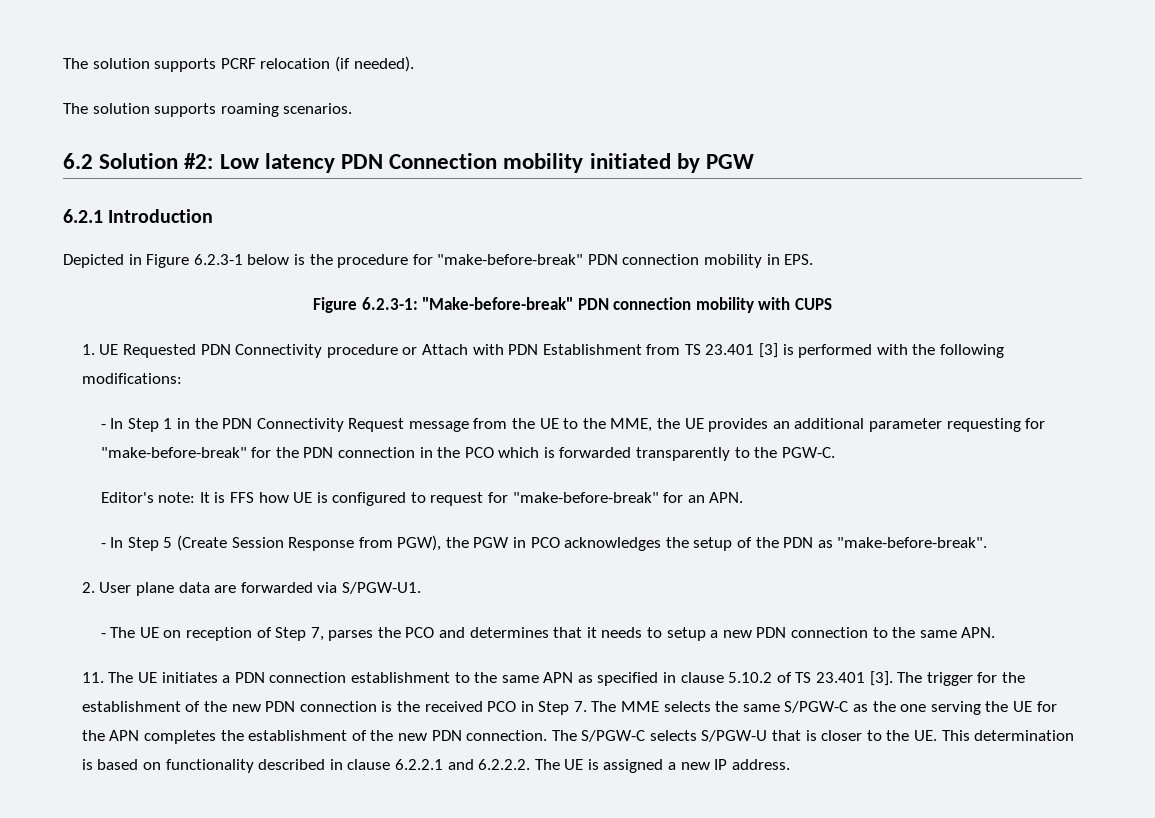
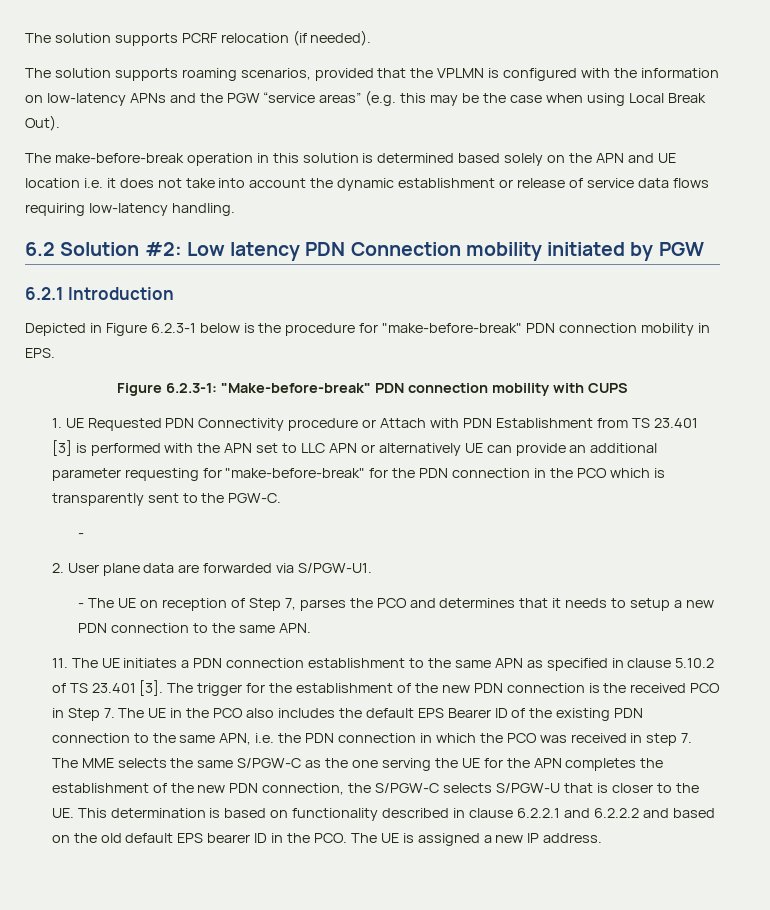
- The solution supports roaming scenarios.
+ The solution supports roaming scenarios, provided that the VPLMN is configured with the information on low-latency APNs and the PGW “service areas” (e.g. this may be the case when using Local Break Out).
+ The make-before-break operation in this solution is determined based solely on the APN and UE location i.e. it does not take into account the dynamic establishment or release of service data flows requiring low-latency handling.
- 1. UE Requested PDN Connectivity procedure or Attach with PDN Establishment from TS 23.401 [3] is performed with the following modifications:
- - In Step 1 in the PDN Connectivity Request message from the UE to the MME, the UE provides an additional parameter requesting for "make-before-break" for the PDN connection in the PCO which is forwarded transparently to the PGW-C.
- Editor's note: It is FFS how UE is configured to request for "make-before-break" for an APN.
- - In Step 5 (Create Session Response from PGW), the PGW in PCO acknowledges the setup of the PDN as "make-before-break".
+ 1. UE Requested PDN Connectivity procedure or Attach with PDN Establishment from TS 23.401 [3] is performed with the APN set to LLC APN or alternatively UE can provide an additional parameter requesting for "make-before-break" for the PDN connection in the PCO which is transparently sent to the PGW-C.
+ -
- The trigger for the establishment of the new PDN connection is the received PCO in Step 7. The MME selects the same S/PGW-C as the one serving the UE for the APN completes the establishment of the new PDN connection. The S/PGW-C selects S/PGW-U that is closer to the UE. This determination is based on functionality described in clause 6.2.2.1 and 6.2.2.2. The UE is assigned a new IP address.
+ The trigger for the establishment of the new PDN connection is the received PCO in Step 7. The UE in the PCO also includes the default EPS Bearer ID of the existing PDN connection to the same APN, i.e. the PDN connection in which the PCO was received in step 7. The MME selects the same S/PGW-C as the one serving the UE for the APN completes the establishment of the new PDN connection, the S/PGW-C selects S/PGW-U that is closer to the UE. This determination is based on functionality described in clause 6.2.2.1 and 6.2.2.2 and based on the old default EPS bearer ID in the PCO. The UE is assigned a new IP address.

